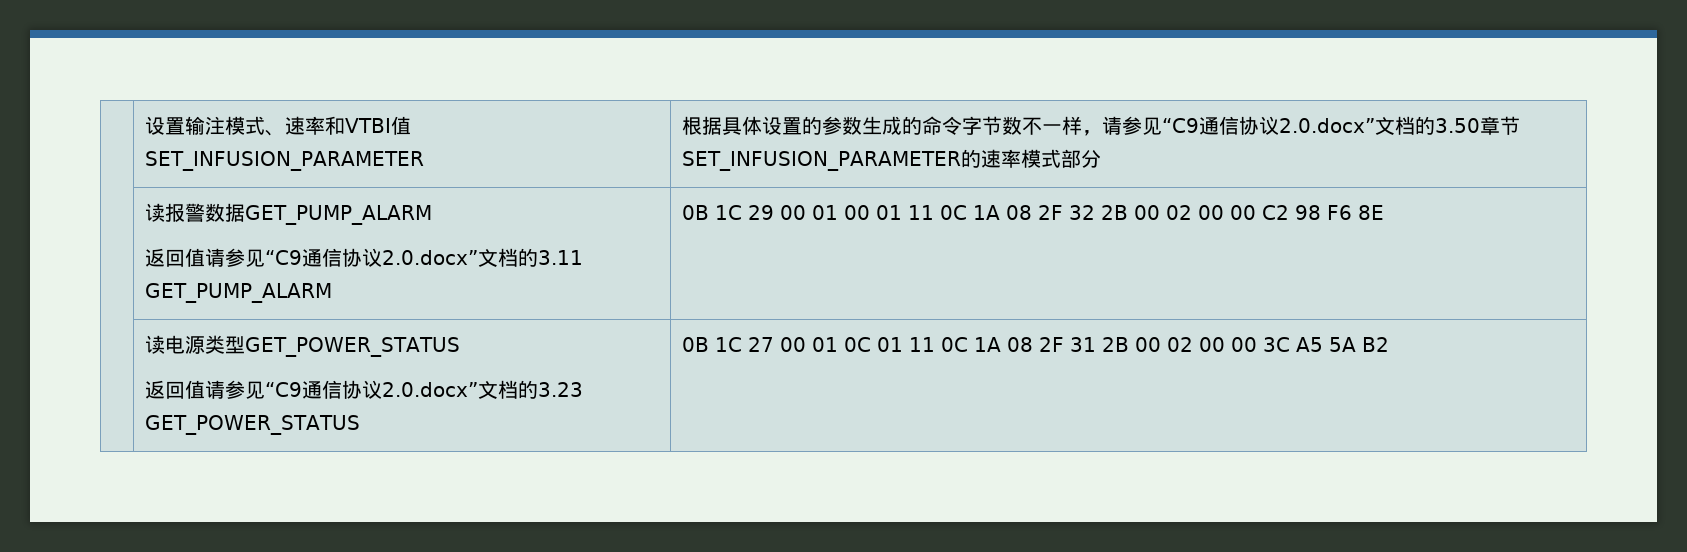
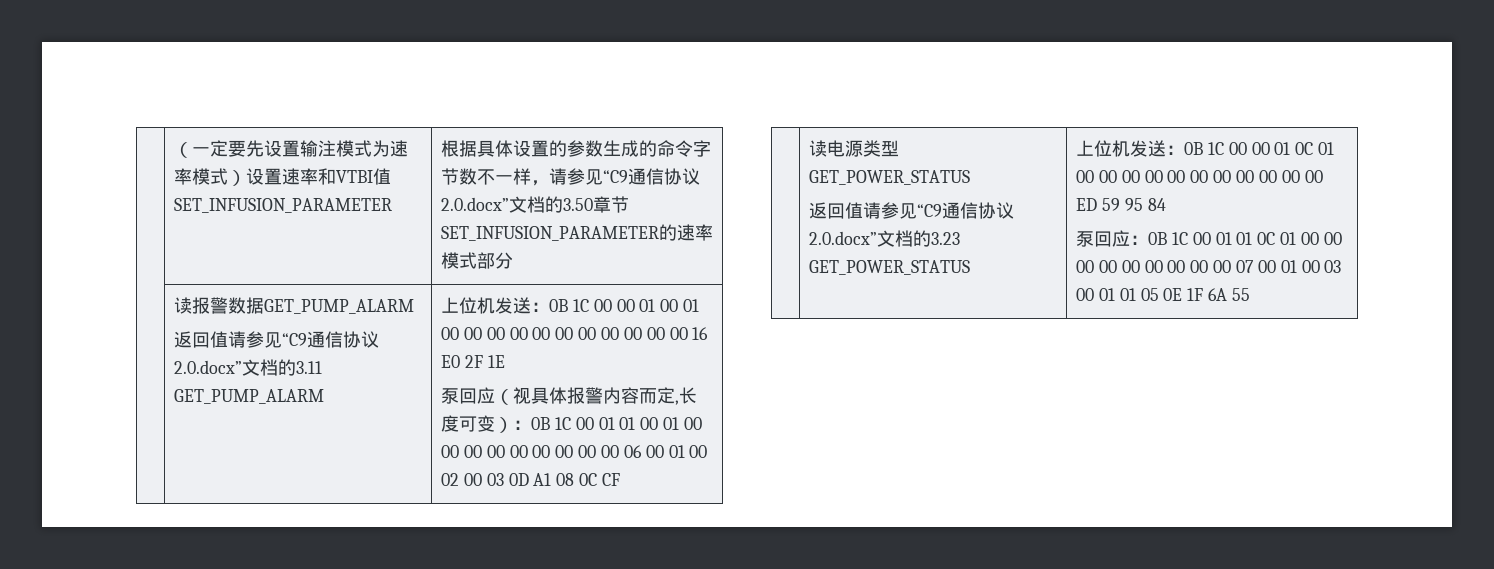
- | 设置输注模式、速率和VTBI值SET_INFUSION_PARAMETER | 根据具体设置的参数生成的命令字节数不一样，请参见“C9通信协议2.0.docx”文档的3.50章节SET_INFUSION_PARAMETER的速率模式部分
+ | （一定要先设置输注模式为速率模式）设置速率和VTBI值SET_INFUSION_PARAMETER | 根据具体设置的参数生成的命令字节数不一样，请参见“C9通信协议2.0.docx”文档的3.50章节SET_INFUSION_PARAMETER的速率模式部分
- 0B 1C 29 00 01 00 01 11 0C 1A 08 2F 32 2B 00 02 00 00 C2 98 F6 8E
+ 上位机发送：0B 1C 00 00 01 00 01 00 00 00 00 00 00 00 00 00 00 00 16 E0 2F 1E
+ 泵回应（视具体报警内容而定,长度可变）：0B 1C 00 01 01 00 01 00 00 00 00 00 00 00 00 00 06 00 01 00 02 00 03 0D A1 08 0C CF
- 0B 1C 27 00 01 0C 01 11 0C 1A 08 2F 31 2B 00 02 00 00 3C A5 5A B2
+ 上位机发送：0B 1C 00 00 01 0C 01 00 00 00 00 00 00 00 00 00 00 00 ED 59 95 84
+ 泵回应：0B 1C 00 01 01 0C 01 00 00 00 00 00 00 00 00 00 07 00 01 00 03 00 01 01 05 0E 1F 6A 55

